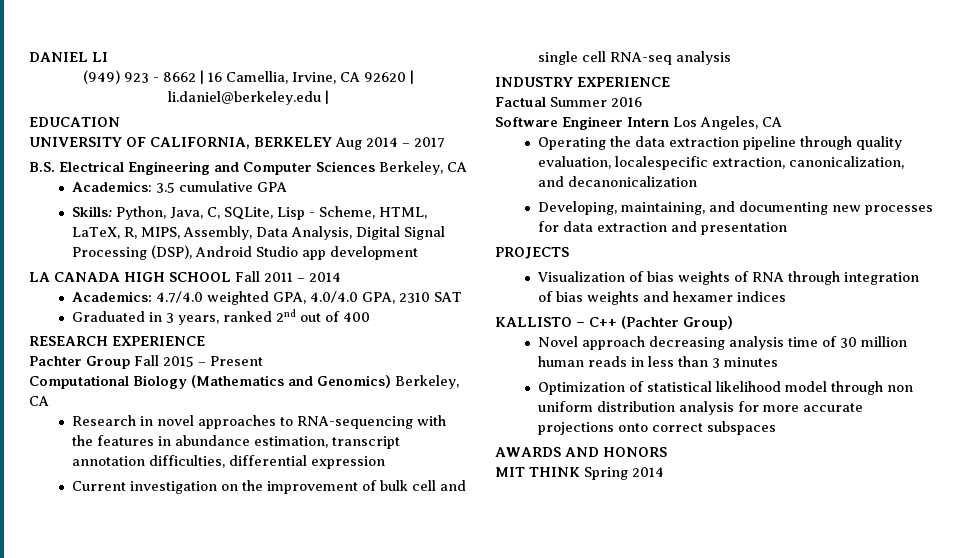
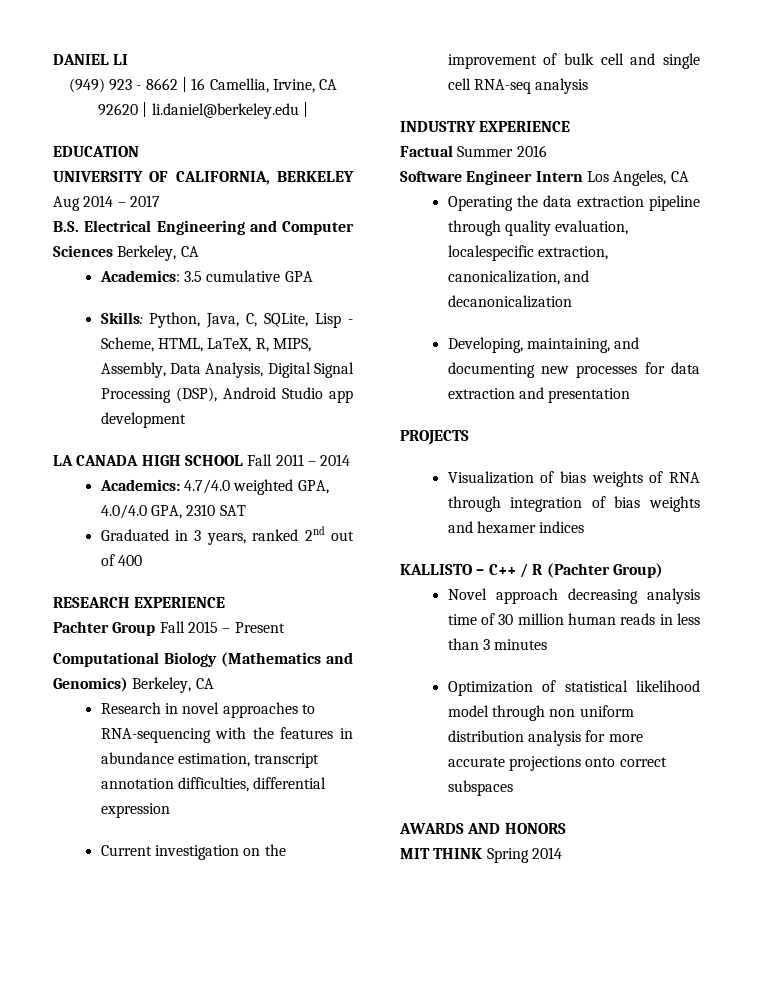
- KALLISTO – C++ (Pachter Group)
+ KALLISTO – C++ / R (Pachter Group)

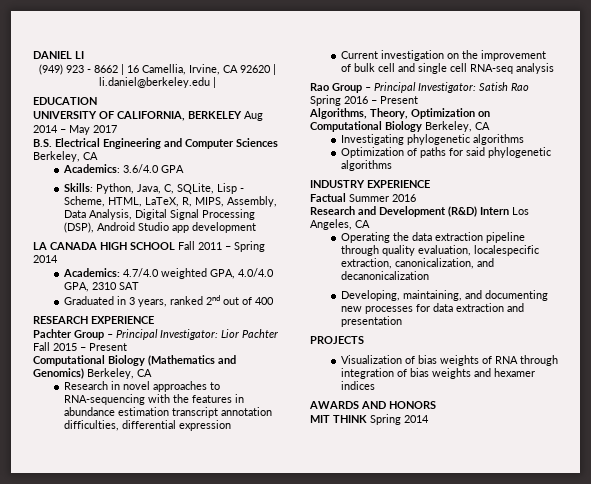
- UNIVERSITY OF CALIFORNIA, BERKELEY Aug 2014 – 2017
+ UNIVERSITY OF CALIFORNIA, BERKELEY Aug 2014 – May 2017
- Academics: 3.5 cumulative GPA
+ Academics: 3.6/4.0 GPA
- LA CANADA HIGH SCHOOL Fall 2011 – 2014
+ LA CANADA HIGH SCHOOL Fall 2011 – Spring 2014
- Pachter Group Fall 2015 – Present
+ Pachter Group – Principal Investigator: Lior Pachter Fall 2015 – Present
- Research in novel approaches to RNA-sequencing with the features in abundance estimation, transcript annotation difficulties, differential expression
+ Research in novel approaches to RNA-sequencing with the features in abundance estimation transcript annotation difficulties, differential expression
+ Rao Group – Principal Investigator: Satish Rao Spring 2016 – Present
+ Algorithms, Theory, Optimization on Computational Biology Berkeley, CA
+ Investigating phylogenetic algorithms
+ Optimization of paths for said phylogenetic algorithms
- Software Engineer Intern Los Angeles, CA
+ Research and Development (R&D) Intern Los Angeles, CA
- KALLISTO – C++ / R (Pachter Group)
- Novel approach decreasing analysis time of 30 million human reads in less than 3 minutes
- Optimization of statistical likelihood model through non uniform distribution analysis for more accurate projections onto correct subspaces

